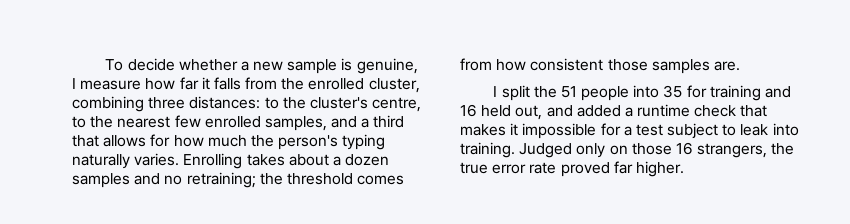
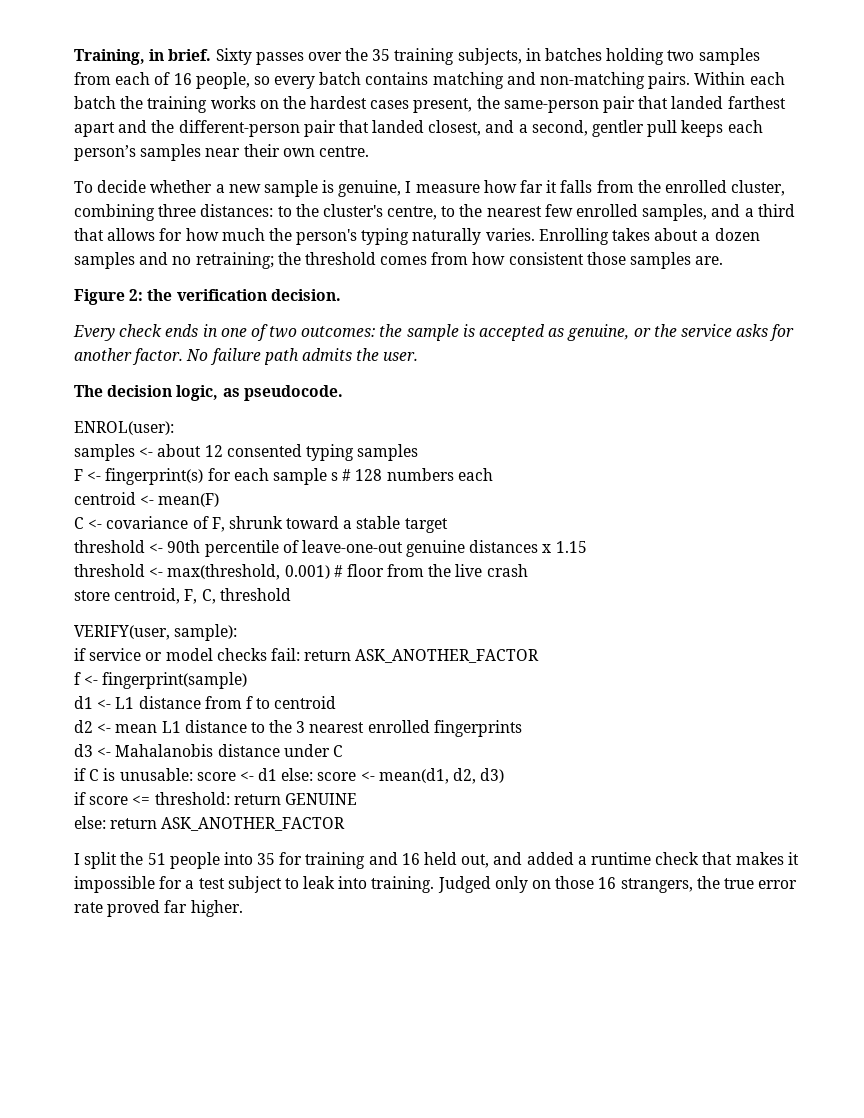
+ Training, in brief. Sixty passes over the 35 training subjects, in batches holding two samples from each of 16 people, so every batch contains matching and non-matching pairs. Within each batch the training works on the hardest cases present, the same-person pair that landed farthest apart and the different-person pair that landed closest, and a second, gentler pull keeps each person’s samples near their own centre.
+ Figure 2: the verification decision.
+ Every check ends in one of two outcomes: the sample is accepted as genuine, or the service asks for another factor. No failure path admits the user.
+ The decision logic, as pseudocode.
+ ENROL(user):
+ samples <- about 12 consented typing samples
+ F <- fingerprint(s) for each sample s # 128 numbers each
+ centroid <- mean(F)
+ C <- covariance of F, shrunk toward a stable target
+ threshold <- 90th percentile of leave-one-out genuine distances x 1.15
+ threshold <- max(threshold, 0.001) # floor from the live crash
+ store centroid, F, C, threshold
+ VERIFY(user, sample):
+ if service or model checks fail: return ASK_ANOTHER_FACTOR
+ f <- fingerprint(sample)
+ d1 <- L1 distance from f to centroid
+ d2 <- mean L1 distance to the 3 nearest enrolled fingerprints
+ d3 <- Mahalanobis distance under C
+ if C is unusable: score <- d1 else: score <- mean(d1, d2, d3)
+ if score <= threshold: return GENUINE
+ else: return ASK_ANOTHER_FACTOR

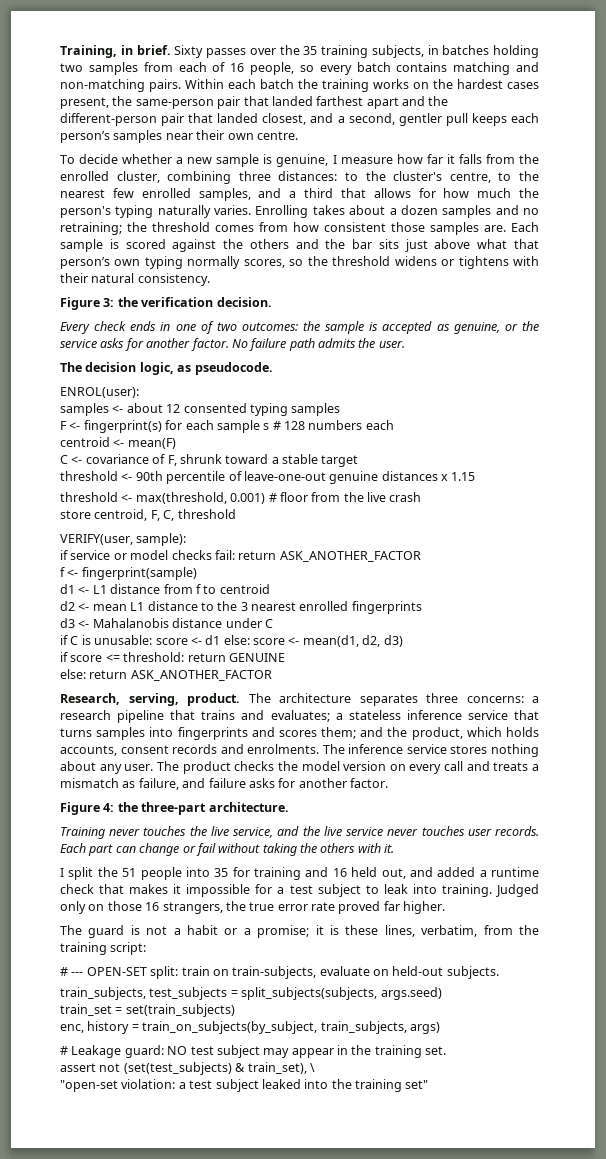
- Enrolling takes about a dozen samples and no retraining; the threshold comes from how consistent those samples are.
- Figure 2: the verification decision.
+ Enrolling takes about a dozen samples and no retraining; the threshold comes from how consistent those samples are. Each sample is scored against the others and the bar sits just above what that person’s own typing normally scores, so the threshold widens or tightens with their natural consistency.
+ Figure 3: the verification decision.
+ Research, serving, product. The architecture separates three concerns: a research pipeline that trains and evaluates; a stateless inference service that turns samples into fingerprints and scores them; and the product, which holds accounts, consent records and enrolments. The inference service stores nothing about any user. The product checks the model version on every call and treats a mismatch as failure, and failure asks for another factor.
+ Figure 4: the three-part architecture.
+ Training never touches the live service, and the live service never touches user records. Each part can change or fail without taking the others with it.
+ The guard is not a habit or a promise; it is these lines, verbatim, from the training script:
+ # --- OPEN-SET split: train on train-subjects, evaluate on held-out subjects.
+ train_subjects, test_subjects = split_subjects(subjects, args.seed)
+ train_set = set(train_subjects)
+ enc, history = train_on_subjects(by_subject, train_subjects, args)
+ # Leakage guard: NO test subject may appear in the training set.
+ assert not (set(test_subjects) & train_set), \
+ "open-set violation: a test subject leaked into the training set"

